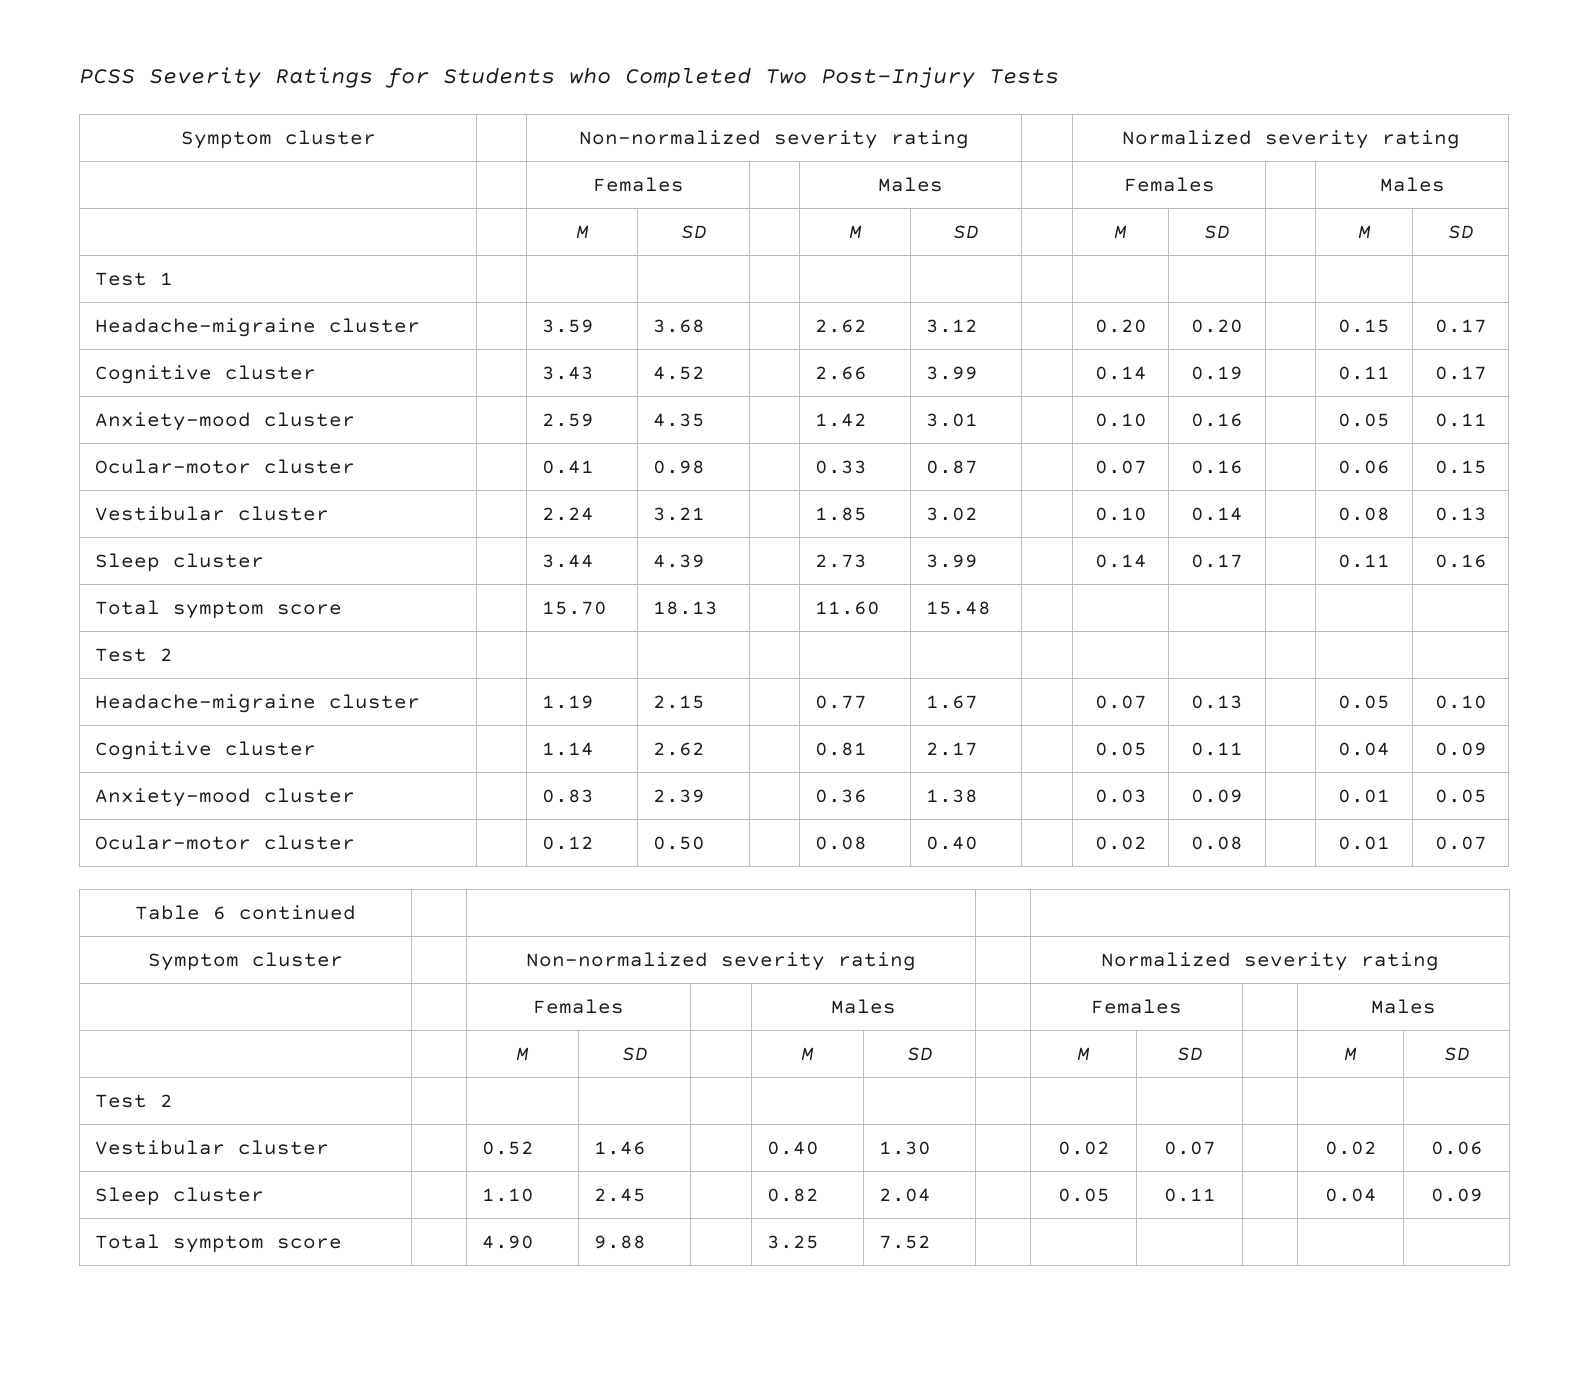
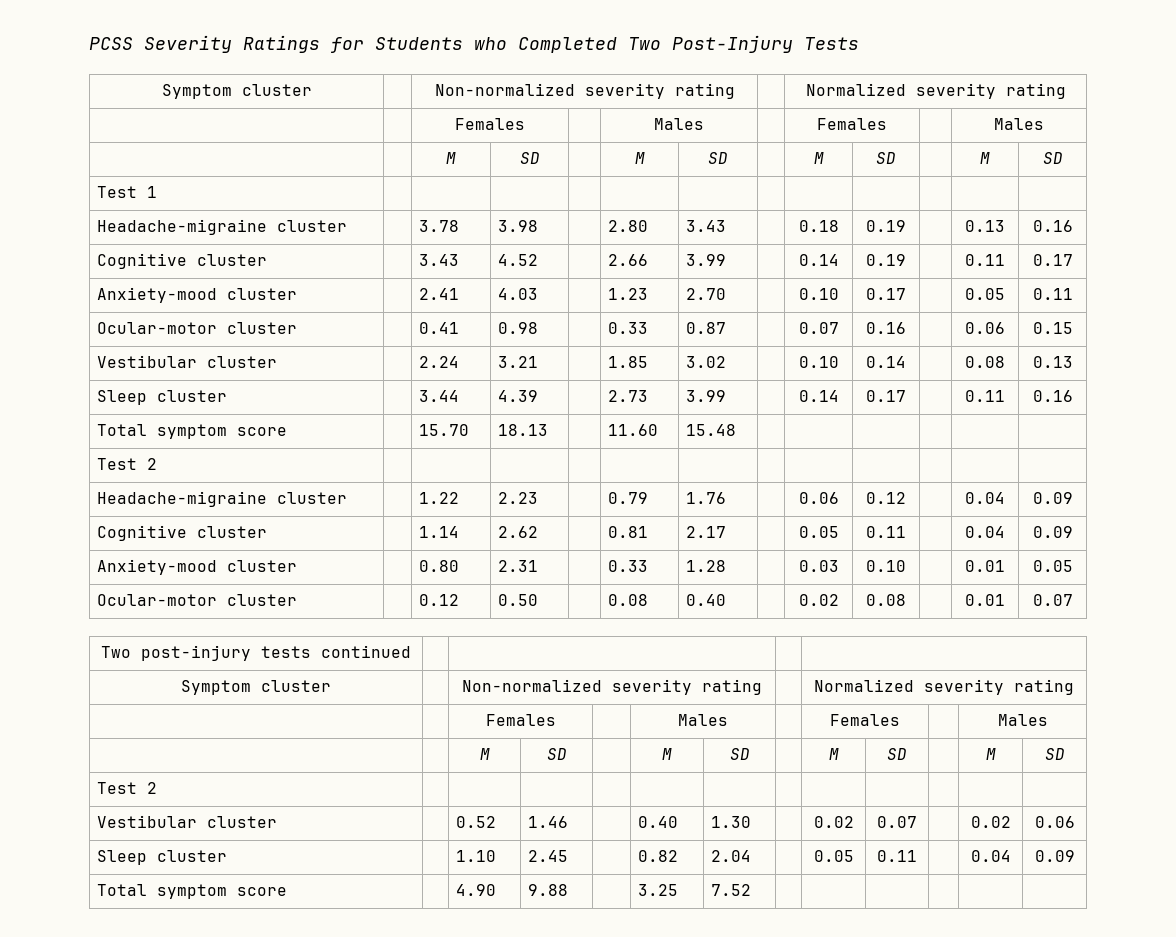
- Headache-migraine cluster | | 3.59 | 3.68 | | 2.62 | 3.12 | | 0.20 | 0.20 | | 0.15 | 0.17
+ Headache-migraine cluster | | 3.78 | 3.98 | | 2.80 | 3.43 | | 0.18 | 0.19 | | 0.13 | 0.16
- Anxiety-mood cluster | | 2.59 | 4.35 | | 1.42 | 3.01 | | 0.10 | 0.16 | | 0.05 | 0.11
+ Anxiety-mood cluster | | 2.41 | 4.03 | | 1.23 | 2.70 | | 0.10 | 0.17 | | 0.05 | 0.11
- Headache-migraine cluster | | 1.19 | 2.15 | | 0.77 | 1.67 | | 0.07 | 0.13 | | 0.05 | 0.10
+ Headache-migraine cluster | | 1.22 | 2.23 | | 0.79 | 1.76 | | 0.06 | 0.12 | | 0.04 | 0.09
- Anxiety-mood cluster | | 0.83 | 2.39 | | 0.36 | 1.38 | | 0.03 | 0.09 | | 0.01 | 0.05
+ Anxiety-mood cluster | | 0.80 | 2.31 | | 0.33 | 1.28 | | 0.03 | 0.10 | | 0.01 | 0.05
- Table 6 continued | | | |
+ Two post-injury tests continued | | | |

